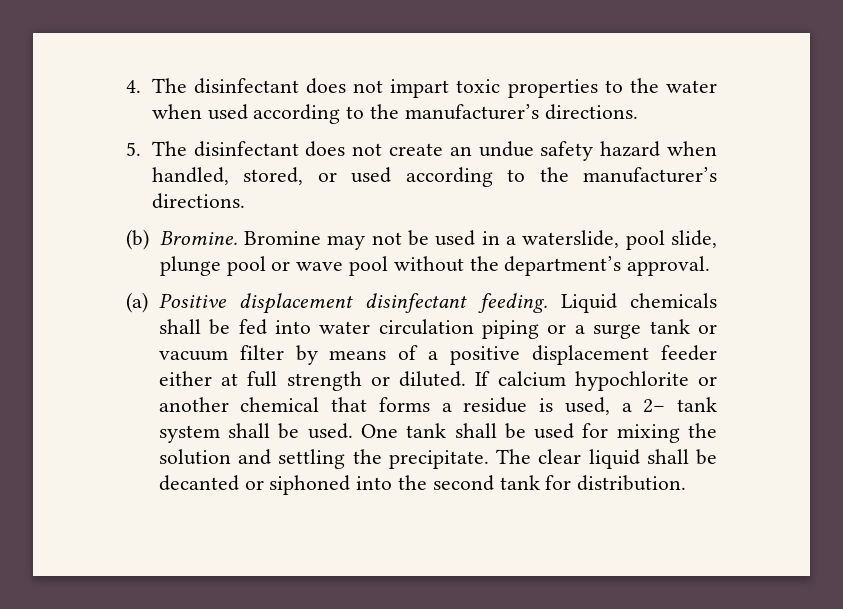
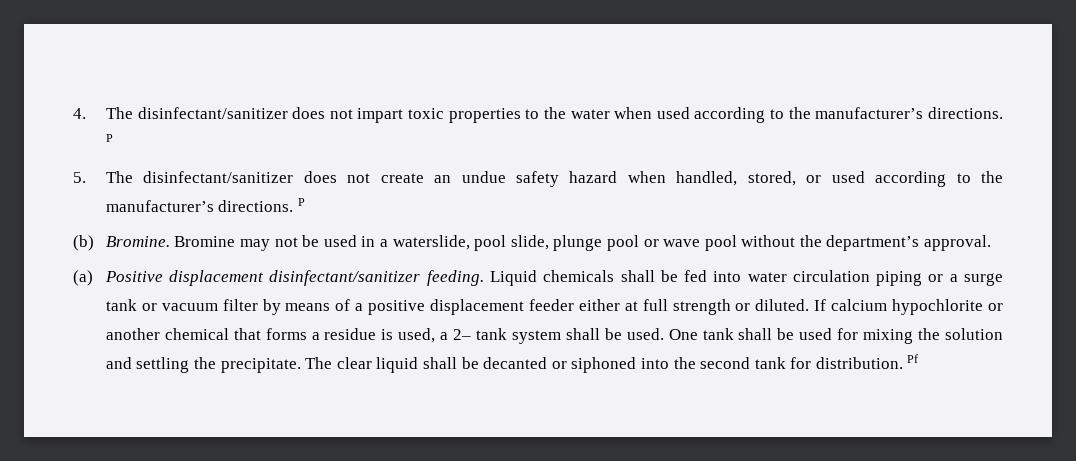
- 4. The disinfectant does not impart toxic properties to the water when used according to the manufacturer’s directions.
+ 4. The disinfectant/sanitizer does not impart toxic properties to the water when used according to the manufacturer’s directions. P
- 5. The disinfectant does not create an undue safety hazard when handled, stored, or used according to the manufacturer’s directions.
+ 5. The disinfectant/sanitizer does not create an undue safety hazard when handled, stored, or used according to the manufacturer’s directions. P
- (a) Positive displacement disinfectant feeding.
+ (a) Positive displacement disinfectant/sanitizer feeding.
+ Pf

